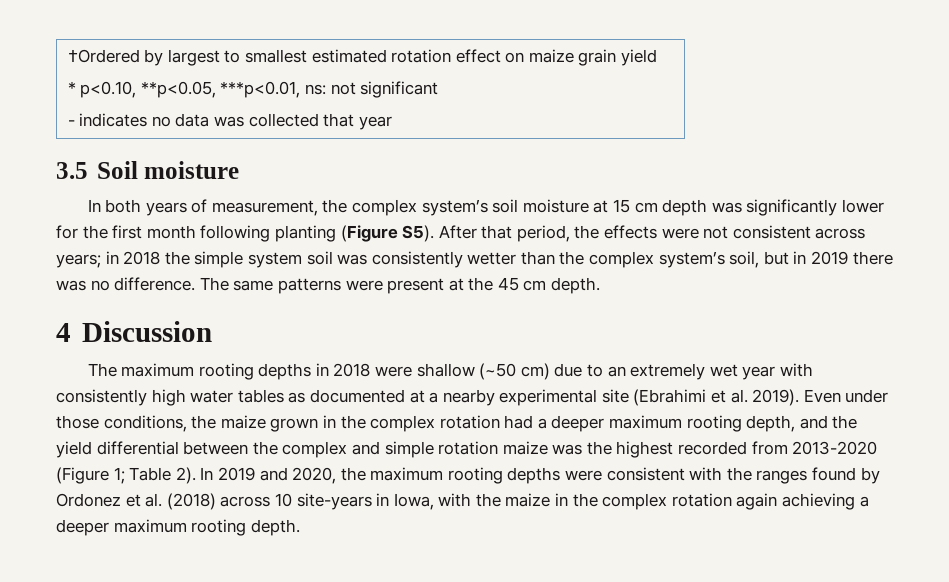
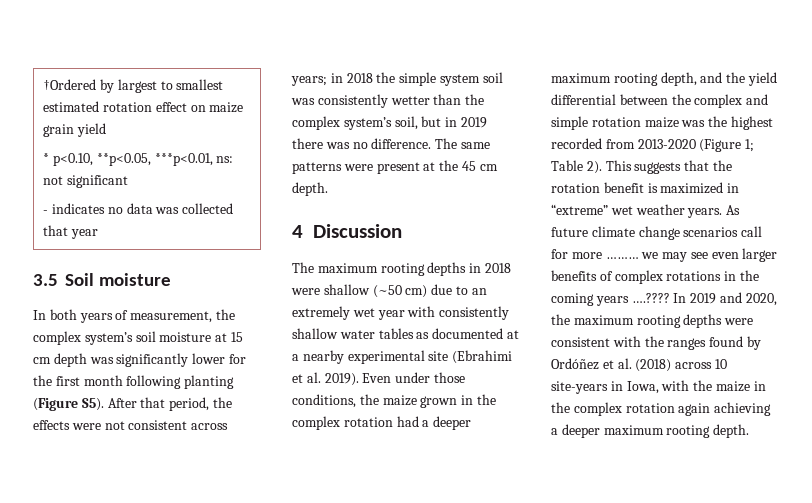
- The maximum rooting depths in 2018 were shallow (~50 cm) due to an extremely wet year with consistently high water tables as documented at a nearby experimental site (Ebrahimi et al. 2019).
+ The maximum rooting depths in 2018 were shallow (~50 cm) due to an extremely wet year with consistently shallow water tables as documented at a nearby experimental site (Ebrahimi et al. 2019).
+ This suggests that the rotation benefit is maximized in “extreme” wet weather years. As future climate change scenarios call for more ……… we may see even larger benefits of complex rotations in the coming years ….????
- In 2019 and 2020, the maximum rooting depths were consistent with the ranges found by Ordonez et al. (2018) across 10 site-years in Iowa, with the maize in the complex rotation again achieving a deeper maximum rooting depth.
+ In 2019 and 2020, the maximum rooting depths were consistent with the ranges found by Ordóñez et al. (2018) across 10 site-years in Iowa, with the maize in the complex rotation again achieving a deeper maximum rooting depth.

